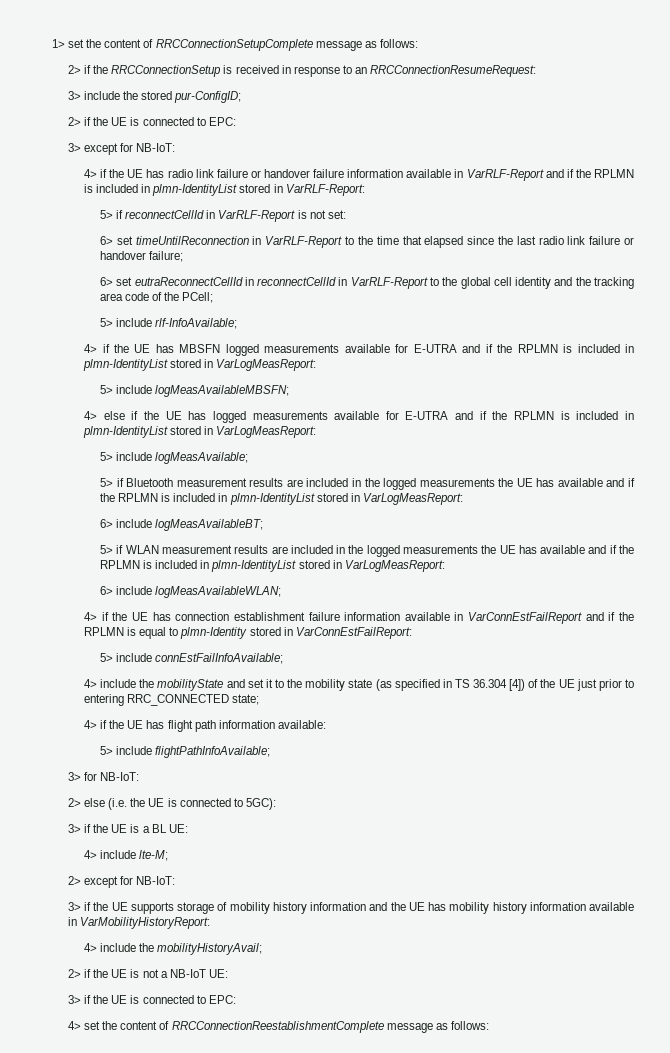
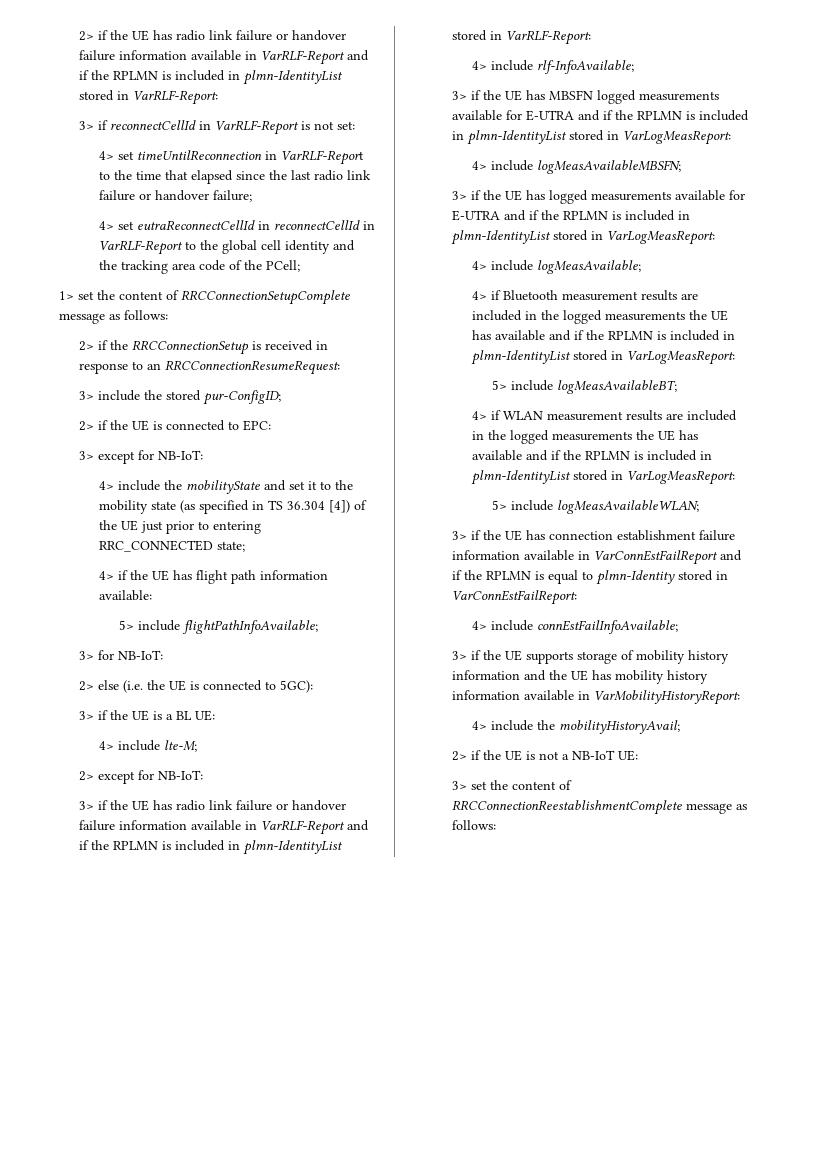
+ 2> if the UE has radio link failure or handover failure information available in VarRLF-Report and if the RPLMN is included in plmn-IdentityList stored in VarRLF-Report:
+ 3> if reconnectCellId in VarRLF-Report is not set:
+ 4> set timeUntilReconnection in VarRLF-Report to the time that elapsed since the last radio link failure or handover failure;
+ 4> set eutraReconnectCellId in reconnectCellId in VarRLF-Report to the global cell identity and the tracking area code of the PCell;
- 4> if the UE has radio link failure or handover failure information available in VarRLF-Report and if the RPLMN is included in plmn-IdentityList stored in VarRLF-Report:
- 5> if reconnectCellId in VarRLF-Report is not set:
- 6> set timeUntilReconnection in VarRLF-Report to the time that elapsed since the last radio link failure or handover failure;
- 6> set eutraReconnectCellId in reconnectCellId in VarRLF-Report to the global cell identity and the tracking area code of the PCell;
- 5> include rlf-InfoAvailable;
- 4> if the UE has MBSFN logged measurements available for E-UTRA and if the RPLMN is included in plmn-IdentityList stored in VarLogMeasReport:
- 5> include logMeasAvailableMBSFN;
- 4> else if the UE has logged measurements available for E-UTRA and if the RPLMN is included in plmn-IdentityList stored in VarLogMeasReport:
- 5> include logMeasAvailable;
- 5> if Bluetooth measurement results are included in the logged measurements the UE has available and if the RPLMN is included in plmn-IdentityList stored in VarLogMeasReport:
- 6> include logMeasAvailableBT;
- 5> if WLAN measurement results are included in the logged measurements the UE has available and if the RPLMN is included in plmn-IdentityList stored in VarLogMeasReport:
- 6> include logMeasAvailableWLAN;
- 4> if the UE has connection establishment failure information available in VarConnEstFailReport and if the RPLMN is equal to plmn-Identity stored in VarConnEstFailReport:
- 5> include connEstFailInfoAvailable;
+ 3> if the UE has radio link failure or handover failure information available in VarRLF-Report and if the RPLMN is included in plmn-IdentityList stored in VarRLF-Report:
+ 4> include rlf-InfoAvailable;
+ 3> if the UE has MBSFN logged measurements available for E-UTRA and if the RPLMN is included in plmn-IdentityList stored in VarLogMeasReport:
+ 4> include logMeasAvailableMBSFN;
+ 3> if the UE has logged measurements available for E-UTRA and if the RPLMN is included in plmn-IdentityList stored in VarLogMeasReport:
+ 4> include logMeasAvailable;
+ 4> if Bluetooth measurement results are included in the logged measurements the UE has available and if the RPLMN is included in plmn-IdentityList stored in VarLogMeasReport:
+ 5> include logMeasAvailableBT;
+ 4> if WLAN measurement results are included in the logged measurements the UE has available and if the RPLMN is included in plmn-IdentityList stored in VarLogMeasReport:
+ 5> include logMeasAvailableWLAN;
+ 3> if the UE has connection establishment failure information available in VarConnEstFailReport and if the RPLMN is equal to plmn-Identity stored in VarConnEstFailReport:
+ 4> include connEstFailInfoAvailable;
- 3> if the UE is connected to EPC:
- 4> set the content of RRCConnectionReestablishmentComplete message as follows:
+ 3> set the content of RRCConnectionReestablishmentComplete message as follows:

